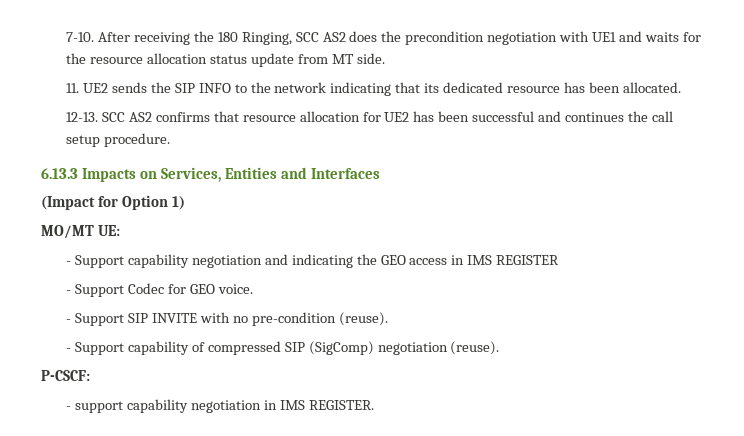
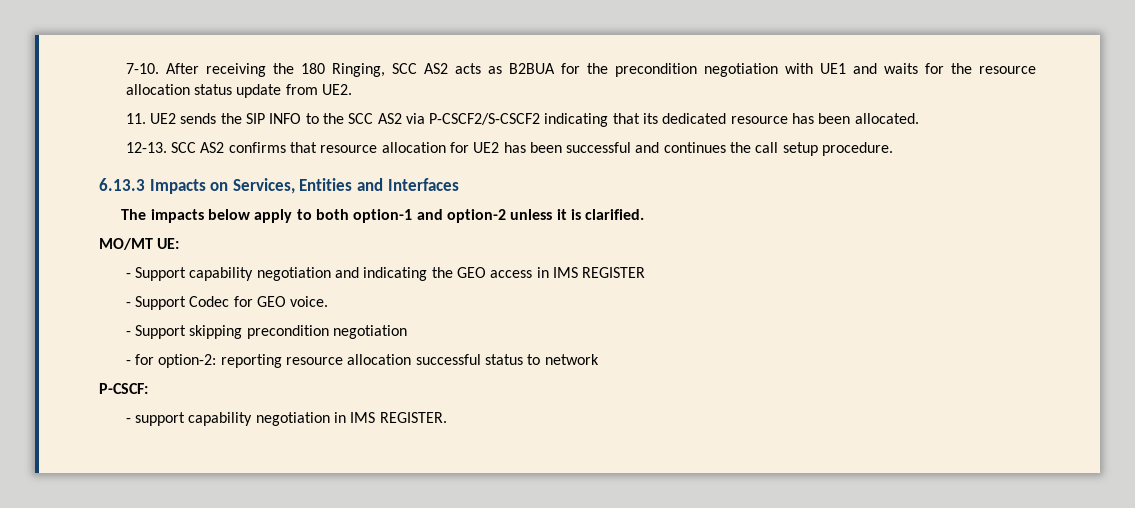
- After receiving the 180 Ringing, SCC AS2 does the precondition negotiation with UE1 and waits for the resource allocation status update from MT side.
+ After receiving the 180 Ringing, SCC AS2 acts as B2BUA for the precondition negotiation with UE1 and waits for the resource allocation status update from UE2.
- 11. UE2 sends the SIP INFO to the network indicating that its dedicated resource has been allocated.
+ 11. UE2 sends the SIP INFO to the SCC AS2 via P-CSCF2/S-CSCF2 indicating that its dedicated resource has been allocated.
- (Impact for Option 1)
+ The impacts below apply to both option-1 and option-2 unless it is clarified.
- - Support SIP INVITE with no pre-condition (reuse).
- - Support capability of compressed SIP (SigComp) negotiation (reuse).
+ - Support skipping precondition negotiation
+ - for option-2: reporting resource allocation successful status to network

